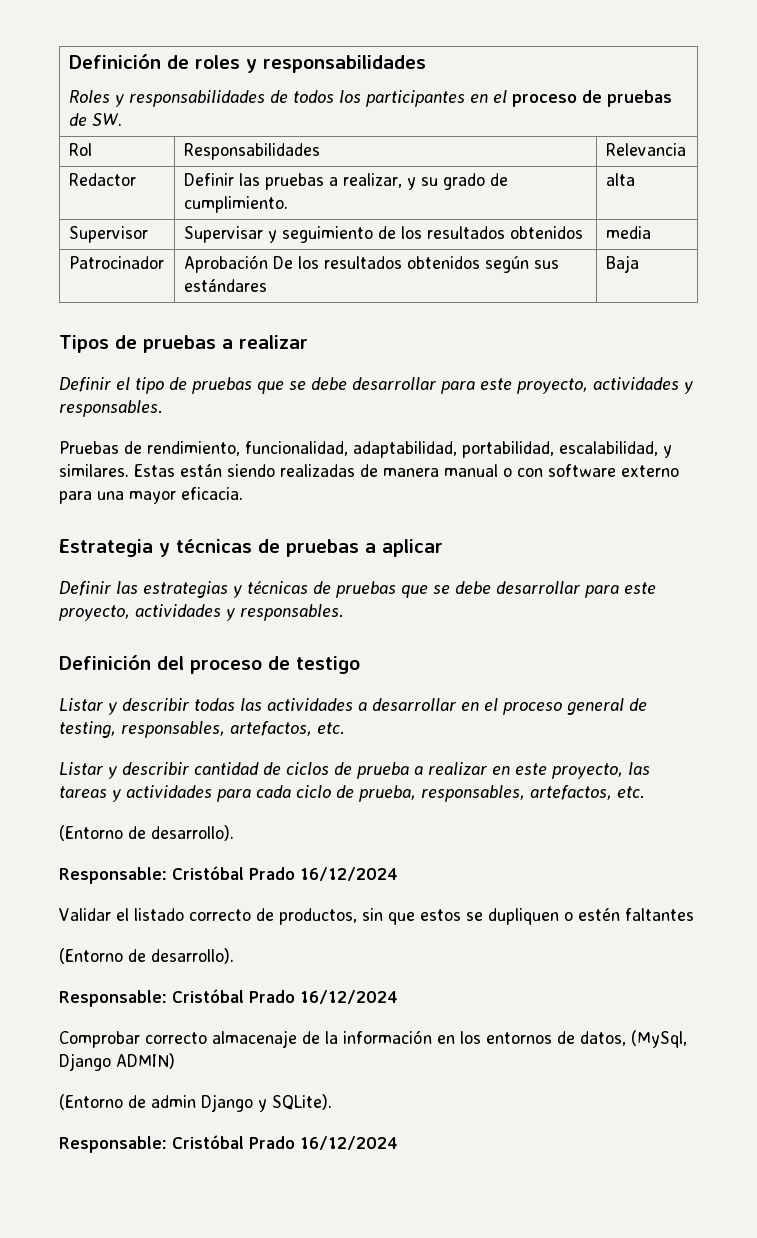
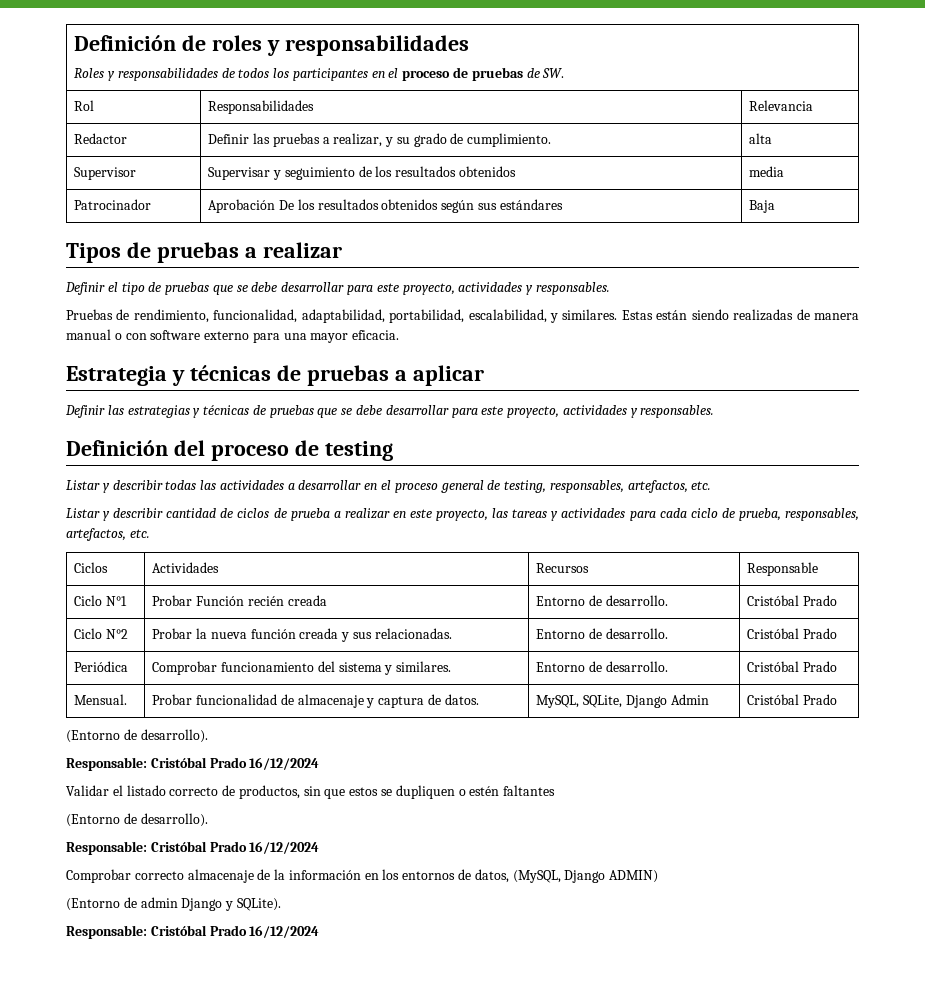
- Definición del proceso de testigo
+ Definición del proceso de testing
+ Ciclos | Actividades | Recursos | Responsable
+ Ciclo N°1 | Probar Función recién creada | Entorno de desarrollo. | Cristóbal Prado
+ Ciclo N°2 | Probar la nueva función creada y sus relacionadas. | Entorno de desarrollo. | Cristóbal Prado
+ Periódica | Comprobar funcionamiento del sistema y similares. | Entorno de desarrollo. | Cristóbal Prado
+ Mensual. | Probar funcionalidad de almacenaje y captura de datos. | MySQL, SQLite, Django Admin | Cristóbal Prado
- Comprobar correcto almacenaje de la información en los entornos de datos, (MySql, Django ADMIN)
+ Comprobar correcto almacenaje de la información en los entornos de datos, (MySQL, Django ADMIN)

